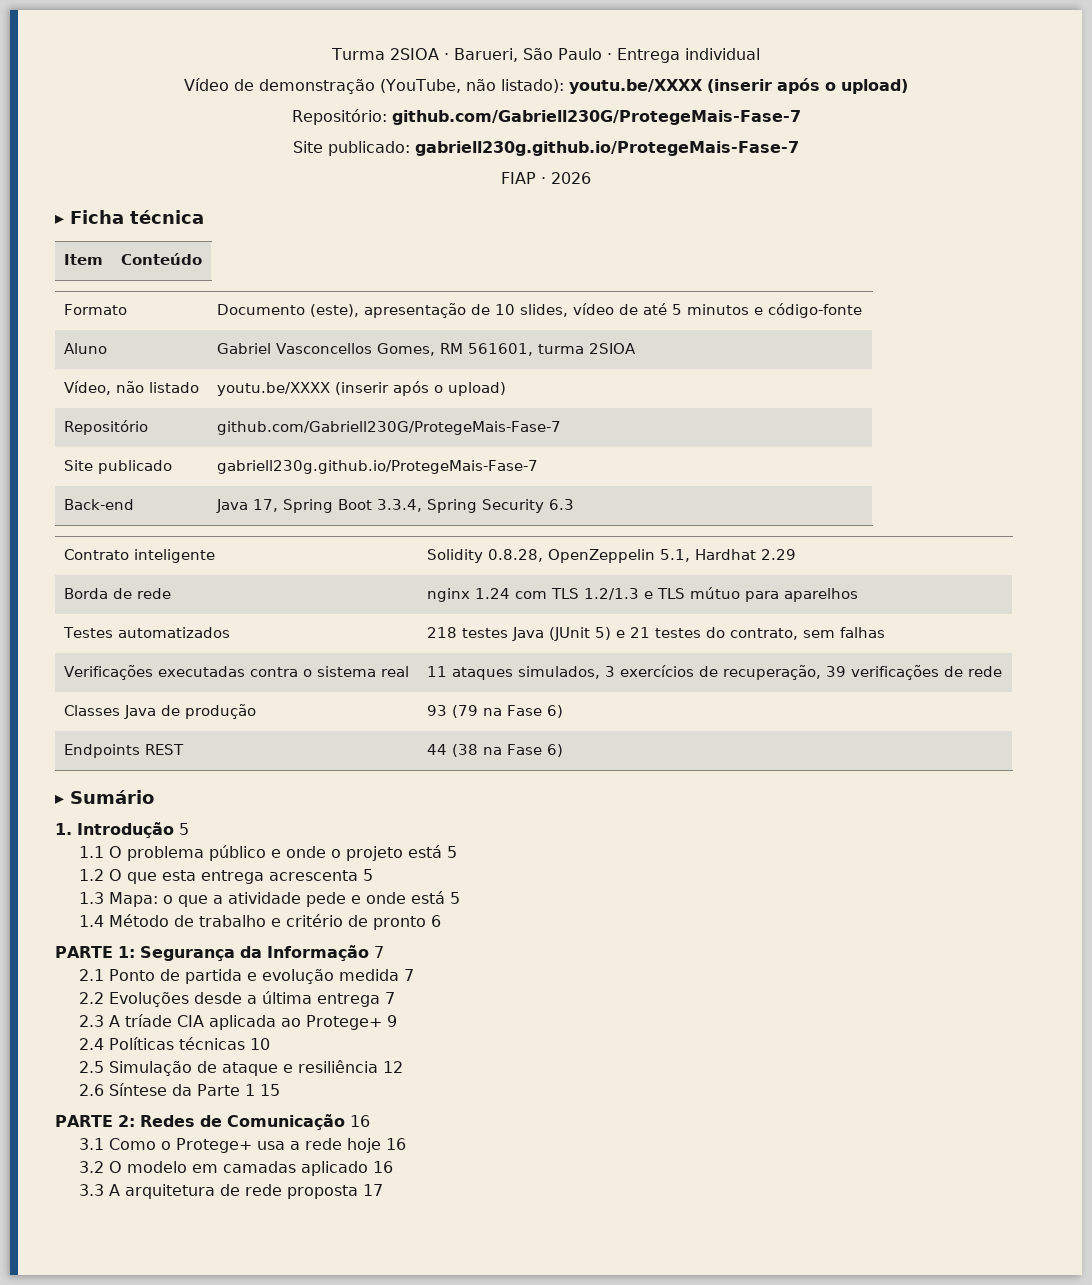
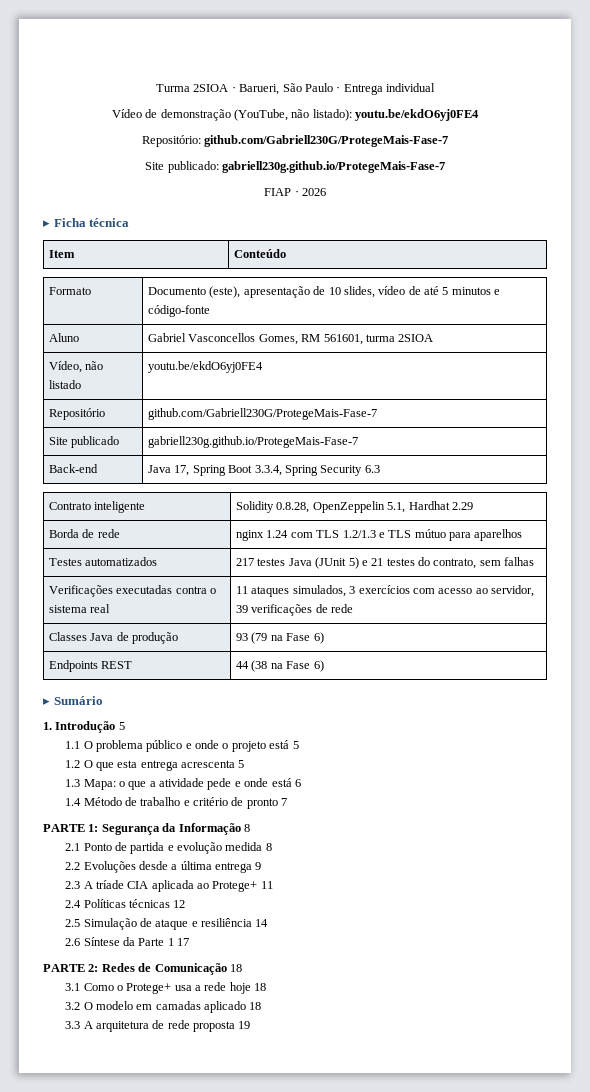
- Vídeo de demonstração (YouTube, não listado): youtu.be/XXXX (inserir após o upload)
+ Vídeo de demonstração (YouTube, não listado): youtu.be/ekdO6yj0FE4
- Vídeo, não listado | youtu.be/XXXX (inserir após o upload)
+ Vídeo, não listado | youtu.be/ekdO6yj0FE4
- Testes automatizados | 218 testes Java (JUnit 5) e 21 testes do contrato, sem falhas
+ Testes automatizados | 217 testes Java (JUnit 5) e 21 testes do contrato, sem falhas
- Verificações executadas contra o sistema real | 11 ataques simulados, 3 exercícios de recuperação, 39 verificações de rede
+ Verificações executadas contra o sistema real | 11 ataques simulados, 3 exercícios com acesso ao servidor, 39 verificações de rede
- 1.3 Mapa: o que a atividade pede e onde está 5
+ 1.3 Mapa: o que a atividade pede e onde está 6
- 1.4 Método de trabalho e critério de pronto 6
+ 1.4 Método de trabalho e critério de pronto 7
- PARTE 1: Segurança da Informação 7
+ PARTE 1: Segurança da Informação 8
- 2.1 Ponto de partida e evolução medida 7
+ 2.1 Ponto de partida e evolução medida 8
- 2.2 Evoluções desde a última entrega 7
+ 2.2 Evoluções desde a última entrega 9
- 2.3 A tríade CIA aplicada ao Protege+ 9
+ 2.3 A tríade CIA aplicada ao Protege+ 11
- 2.4 Políticas técnicas 10
+ 2.4 Políticas técnicas 12
- 2.5 Simulação de ataque e resiliência 12
+ 2.5 Simulação de ataque e resiliência 14
- 2.6 Síntese da Parte 1 15
+ 2.6 Síntese da Parte 1 17
- PARTE 2: Redes de Comunicação 16
+ PARTE 2: Redes de Comunicação 18
- 3.1 Como o Protege+ usa a rede hoje 16
+ 3.1 Como o Protege+ usa a rede hoje 18
- 3.2 O modelo em camadas aplicado 16
+ 3.2 O modelo em camadas aplicado 18
- 3.3 A arquitetura de rede proposta 17
+ 3.3 A arquitetura de rede proposta 19

